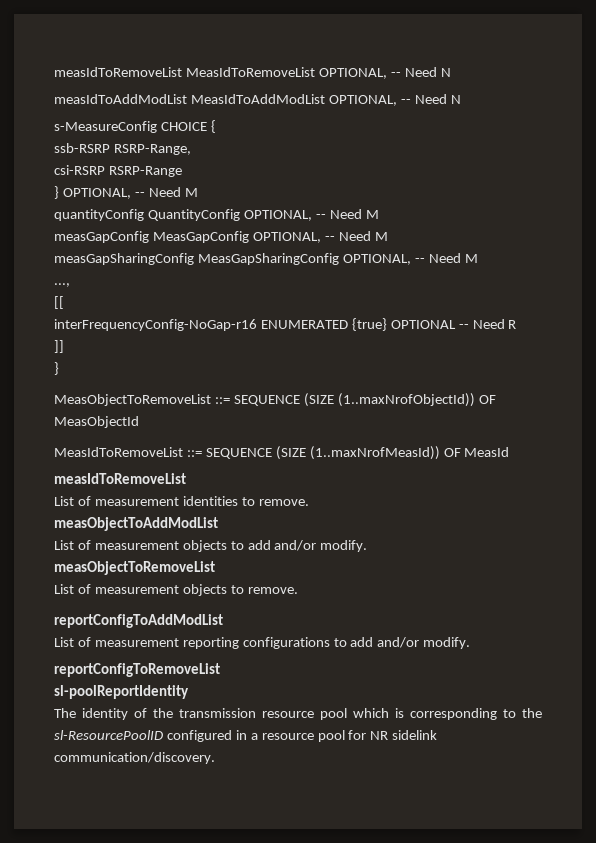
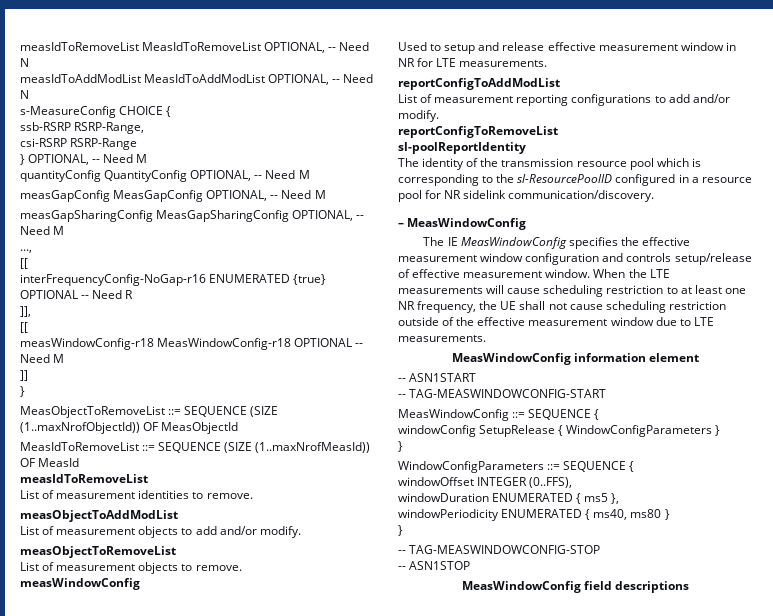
+ ]],
+ [[
+ measWindowConfig-r18 MeasWindowConfig-r18 OPTIONAL -- Need M
+ measWindowConfig
+ Used to setup and release effective measurement window in NR for LTE measurements.
+ – MeasWindowConfig
+ The IE MeasWindowConfig specifies the effective measurement window configuration and controls setup/release of effective measurement window. When the LTE measurements will cause scheduling restriction to at least one NR frequency, the UE shall not cause scheduling restriction outside of the effective measurement window due to LTE measurements.
+ MeasWindowConfig information element
+ -- ASN1START
+ -- TAG-MEASWINDOWCONFIG-START
+ MeasWindowConfig ::= SEQUENCE {
+ windowConfig SetupRelease { WindowConfigParameters }
+ }
+ WindowConfigParameters ::= SEQUENCE {
+ windowOffset INTEGER (0..FFS),
+ windowDuration ENUMERATED { ms5 },
+ windowPeriodicity ENUMERATED { ms40, ms80 }
+ }
+ -- TAG-MEASWINDOWCONFIG-STOP
+ -- ASN1STOP
+ MeasWindowConfig field descriptions

